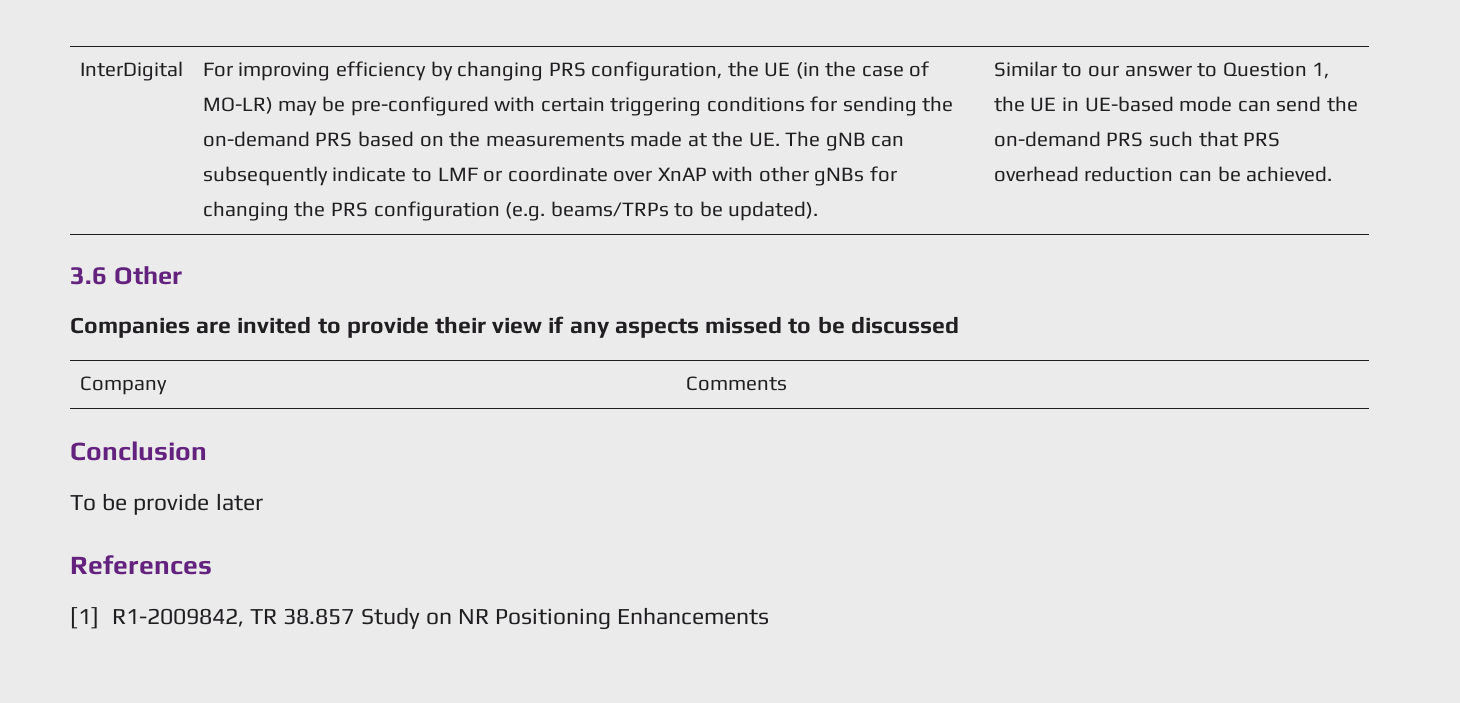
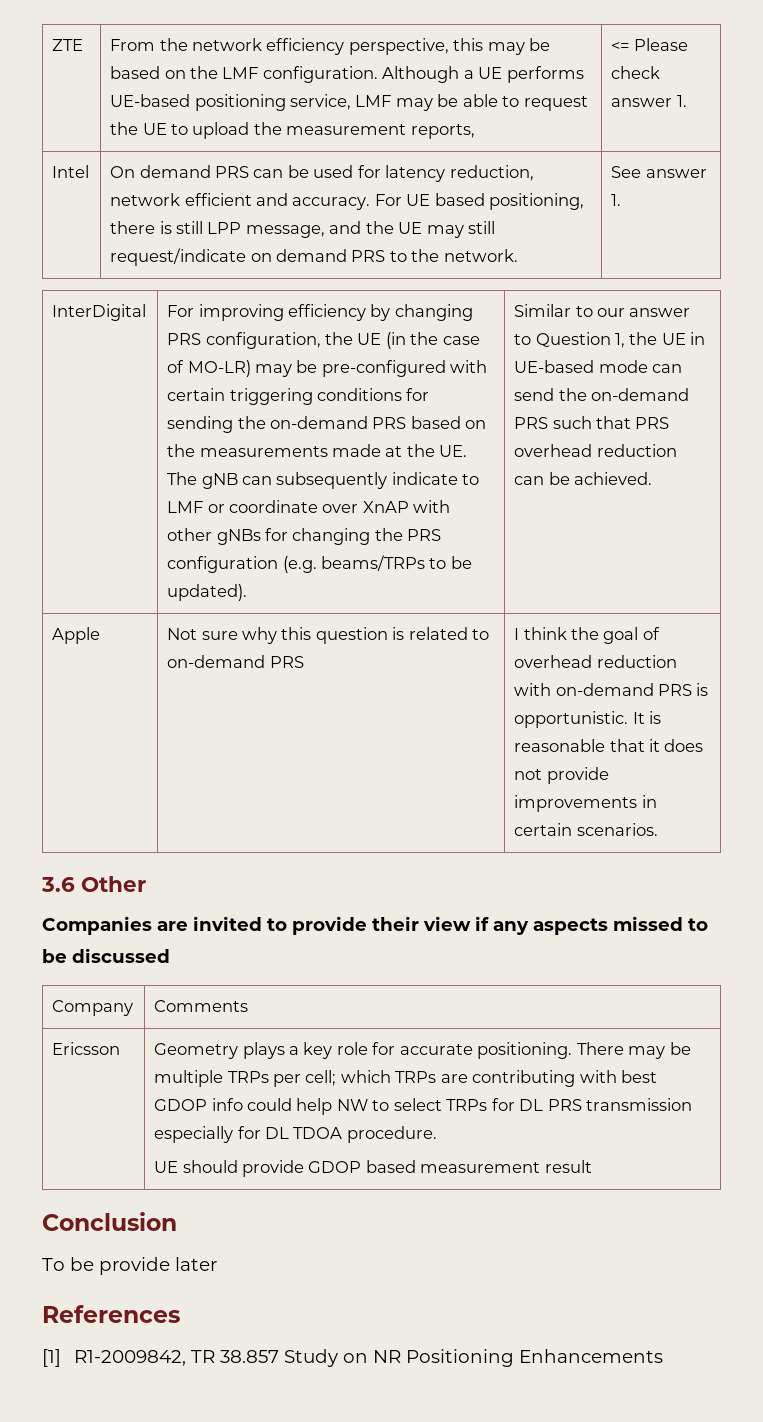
+ ZTE | From the network efficiency perspective, this may be based on the LMF configuration. Although a UE performs UE-based positioning service, LMF may be able to request the UE to upload the measurement reports, | <= Please check answer 1.
+ Intel | On demand PRS can be used for latency reduction, network efficient and accuracy. For UE based positioning, there is still LPP message, and the UE may still request/indicate on demand PRS to the network. | See answer 1.
+ Apple | Not sure why this question is related to on-demand PRS | I think the goal of overhead reduction with on-demand PRS is opportunistic. It is reasonable that it does not provide improvements in certain scenarios.
+ Ericsson | Geometry plays a key role for accurate positioning. There may be multiple TRPs per cell; which TRPs are contributing with best GDOP info could help NW to select TRPs for DL PRS transmission especially for DL TDOA procedure.
+ UE should provide GDOP based measurement result

